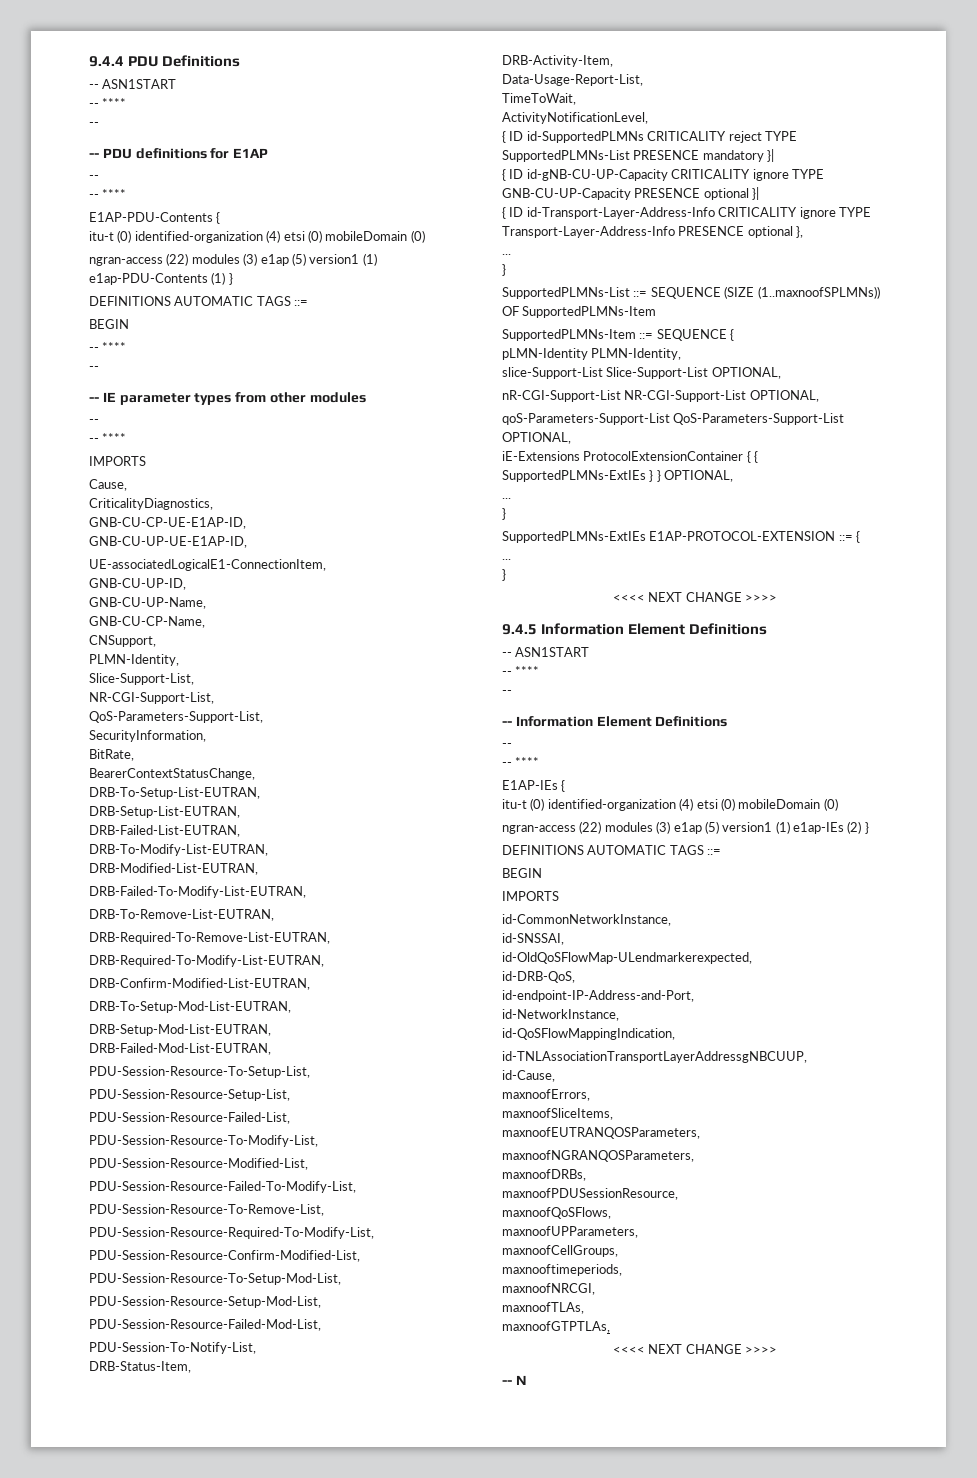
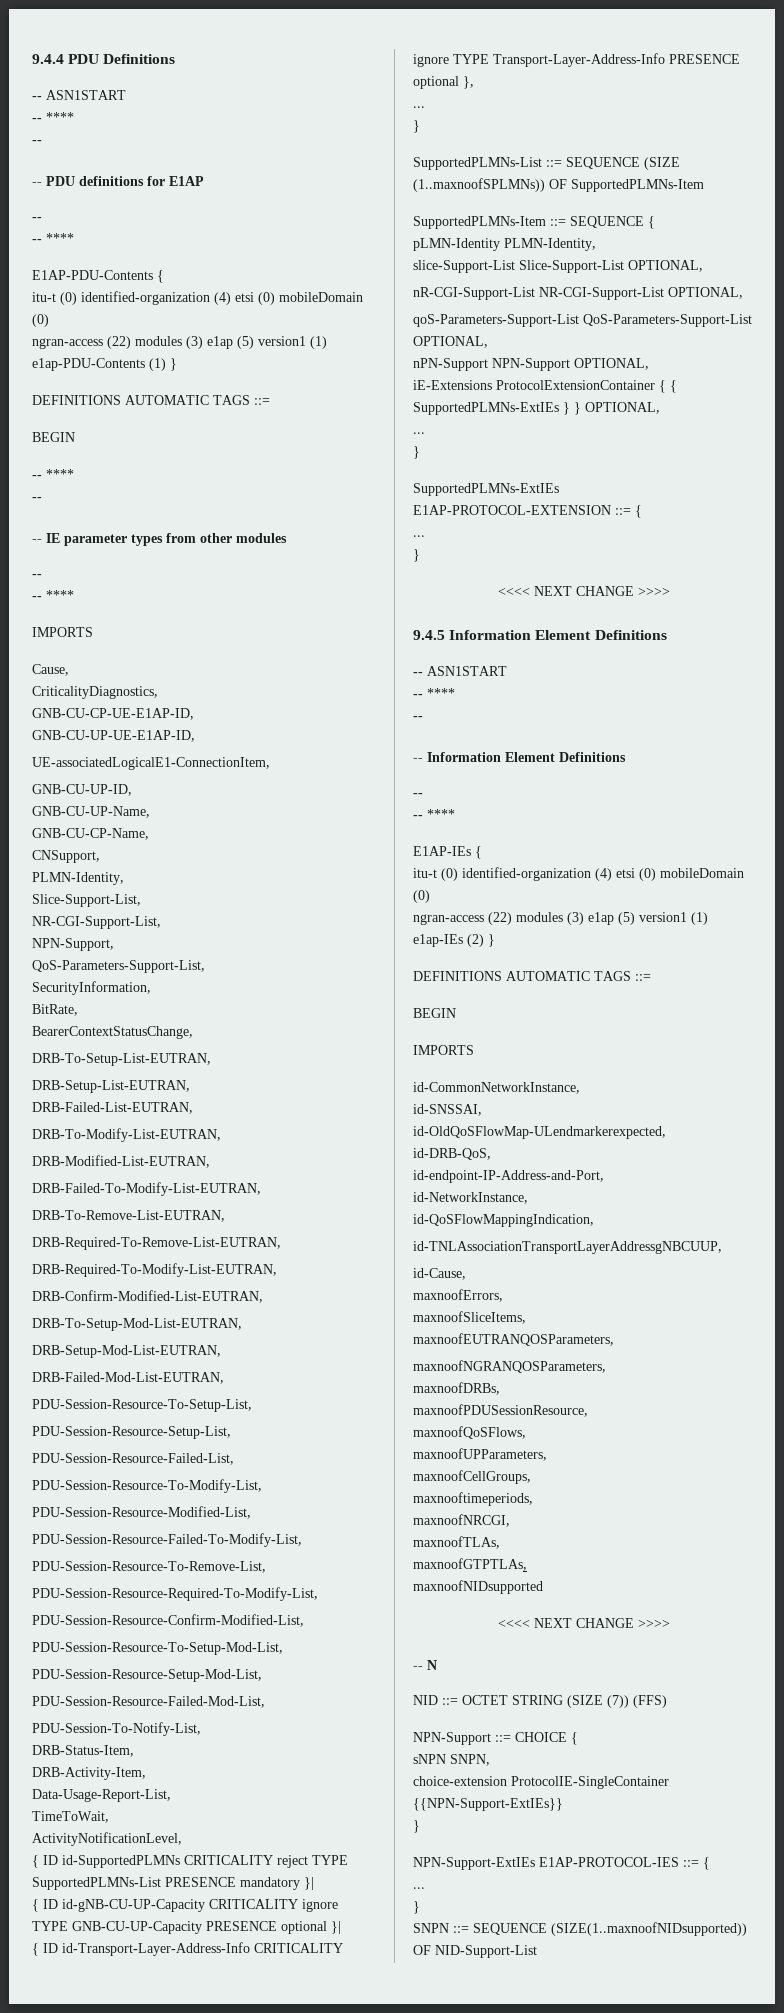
+ NPN-Support,
+ nPN-Support NPN-Support OPTIONAL,
+ maxnoofNIDsupported
+ NID ::= OCTET STRING (SIZE (7)) (FFS)
+ NPN-Support ::= CHOICE {
+ sNPN SNPN,
+ choice-extension ProtocolIE-SingleContainer {{NPN-Support-ExtIEs}}
+ }
+ NPN-Support-ExtIEs E1AP-PROTOCOL-IES ::= {
+ ...
+ }
+ SNPN ::= SEQUENCE (SIZE(1..maxnoofNIDsupported)) OF NID-Support-List

